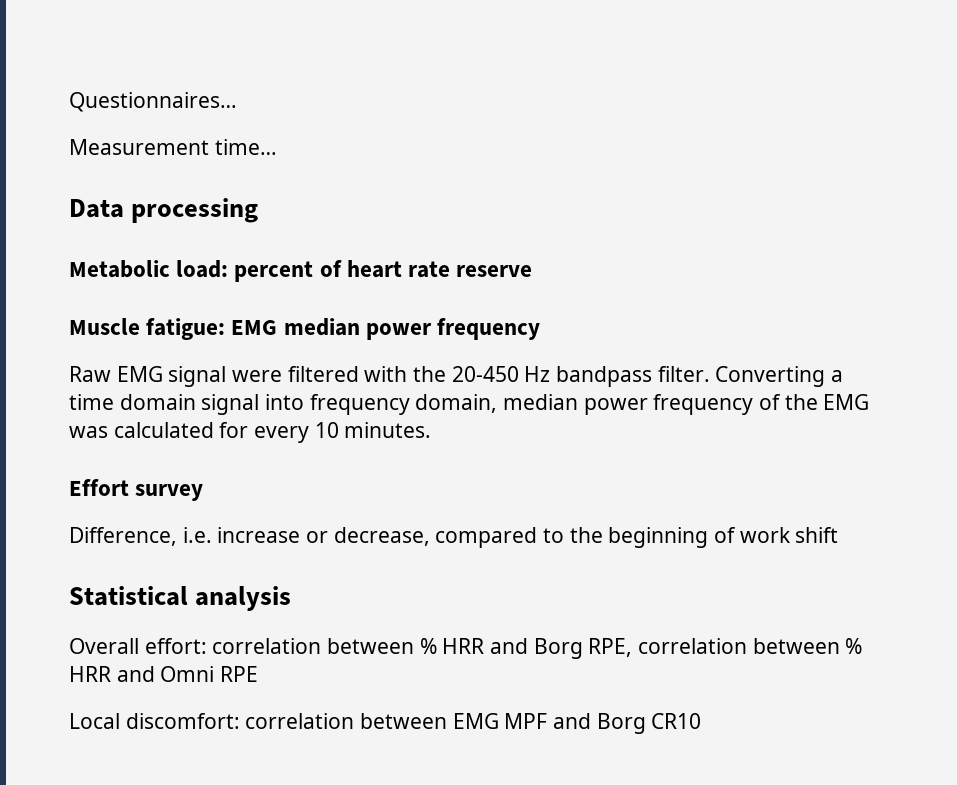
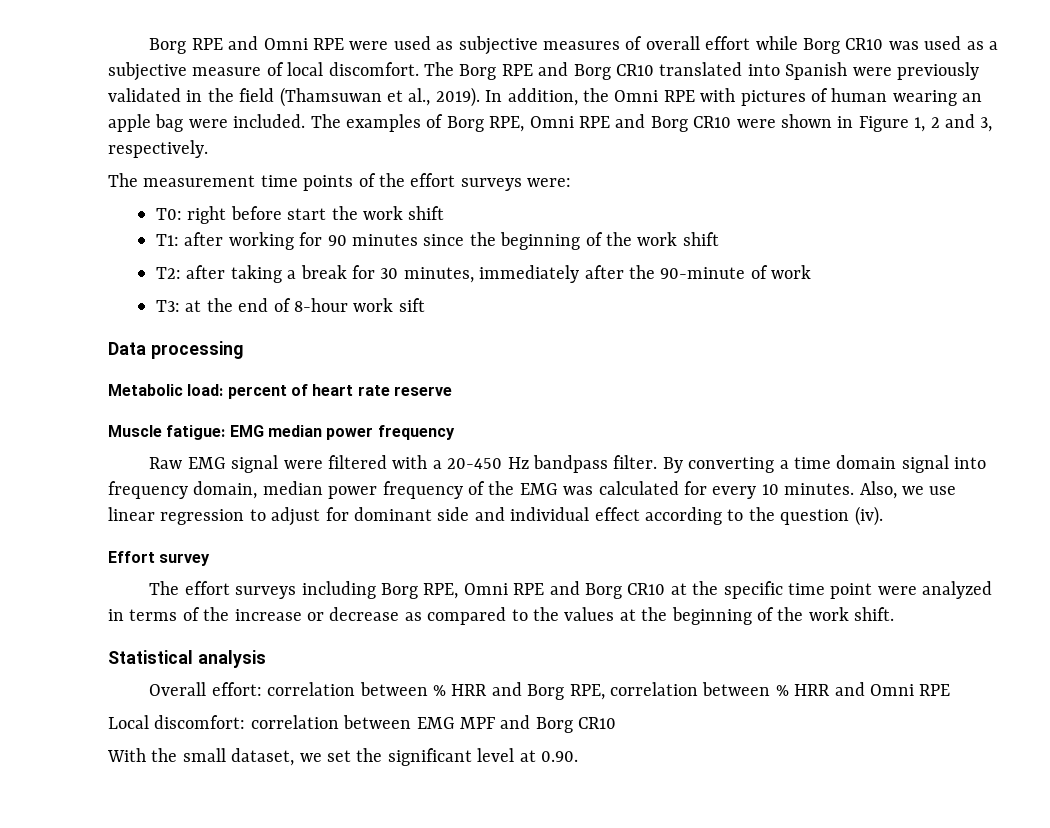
- Questionnaires…
- Measurement time…
+ Borg RPE and Omni RPE were used as subjective measures of overall effort while Borg CR10 was used as a subjective measure of local discomfort. The Borg RPE and Borg CR10 translated into Spanish were previously validated in the field (Thamsuwan et al., 2019). In addition, the Omni RPE with pictures of human wearing an apple bag were included. The examples of Borg RPE, Omni RPE and Borg CR10 were shown in Figure 1, 2 and 3, respectively.
+ The measurement time points of the effort surveys were:
+ T0: right before start the work shift
+ T1: after working for 90 minutes since the beginning of the work shift
+ T2: after taking a break for 30 minutes, immediately after the 90-minute of work
+ T3: at the end of 8-hour work sift
- Raw EMG signal were filtered with the 20-450 Hz bandpass filter.
+ Raw EMG signal were filtered with a 20-450 Hz bandpass filter.
- Converting a time domain signal into frequency domain, median power frequency of the EMG was calculated for every 10 minutes.
+ By converting a time domain signal into frequency domain, median power frequency of the EMG was calculated for every 10 minutes. Also, we use linear regression to adjust for dominant side and individual effect according to the question (iv).
  Effort survey
- Difference, i.e. increase or decrease, compared to the beginning of work shift
+ The effort surveys including Borg RPE, Omni RPE and Borg CR10 at the specific time point were analyzed in terms of the increase or decrease as compared to the values at the beginning of the work shift.
+ With the small dataset, we set the significant level at 0.90.

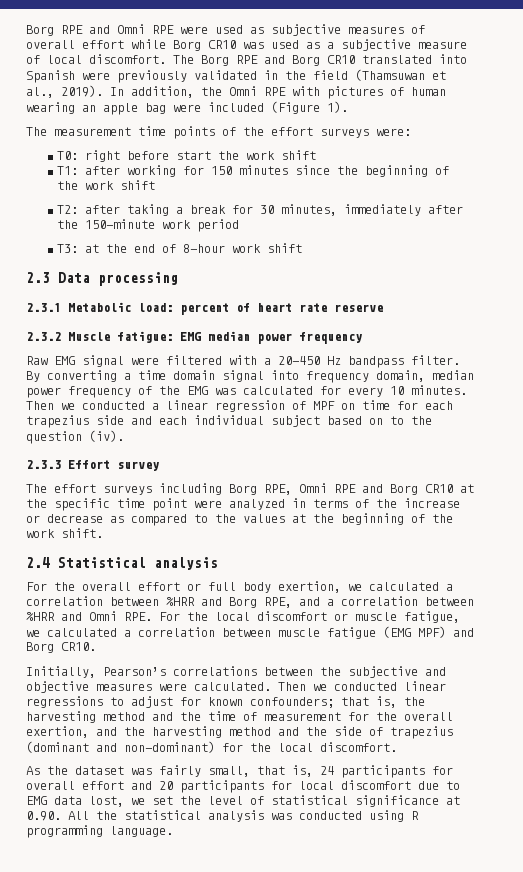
- In addition, the Omni RPE with pictures of human wearing an apple bag were included. The examples of Borg RPE, Omni RPE and Borg CR10 were shown in Figure 1, 2 and 3, respectively.
+ In addition, the Omni RPE with pictures of human wearing an apple bag were included (Figure 1).
- T1: after working for 90 minutes since the beginning of the work shift
+ T1: after working for 150 minutes since the beginning of the work shift
- T2: after taking a break for 30 minutes, immediately after the 90-minute of work
+ T2: after taking a break for 30 minutes, immediately after the 150-minute work period
- T3: at the end of 8-hour work sift
- Data processing
+ T3: at the end of 8-hour work shift
+ 2.3 Data processing
- Metabolic load: percent of heart rate reserve
+ 2.3.1 Metabolic load: percent of heart rate reserve
- Muscle fatigue: EMG median power frequency
+ 2.3.2 Muscle fatigue: EMG median power frequency
- Also, we use linear regression to adjust for dominant side and individual effect according to the question (iv).
+ Then we conducted a linear regression of MPF on time for each trapezius side and each individual subject based on to the question (iv).
- Effort survey
+ 2.3.3 Effort survey
- Statistical analysis
+ 2.4 Statistical analysis
- Overall effort: correlation between % HRR and Borg RPE, correlation between % HRR and Omni RPE
- Local discomfort: correlation between EMG MPF and Borg CR10
- With the small dataset, we set the significant level at 0.90.
+ For the overall effort or full body exertion, we calculated a correlation between %HRR and Borg RPE, and a correlation between %HRR and Omni RPE. For the local discomfort or muscle fatigue, we calculated a correlation between muscle fatigue (EMG MPF) and Borg CR10.
+ Initially, Pearson’s correlations between the subjective and objective measures were calculated. Then we conducted linear regressions to adjust for known confounders; that is, the harvesting method and the time of measurement for the overall exertion, and the harvesting method and the side of trapezius (dominant and non-dominant) for the local discomfort.
+ As the dataset was fairly small, that is, 24 participants for overall effort and 20 participants for local discomfort due to EMG data lost, we set the level of statistical significance at 0.90. All the statistical analysis was conducted using R programming language.

